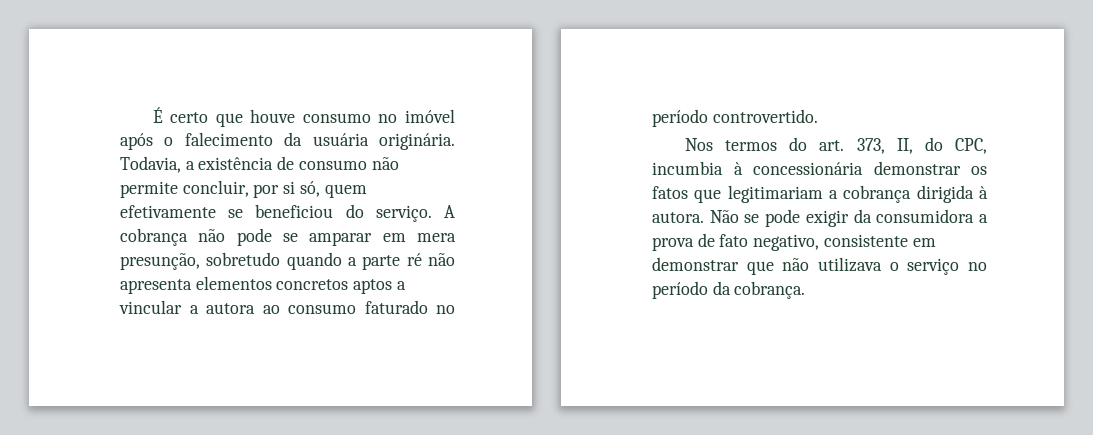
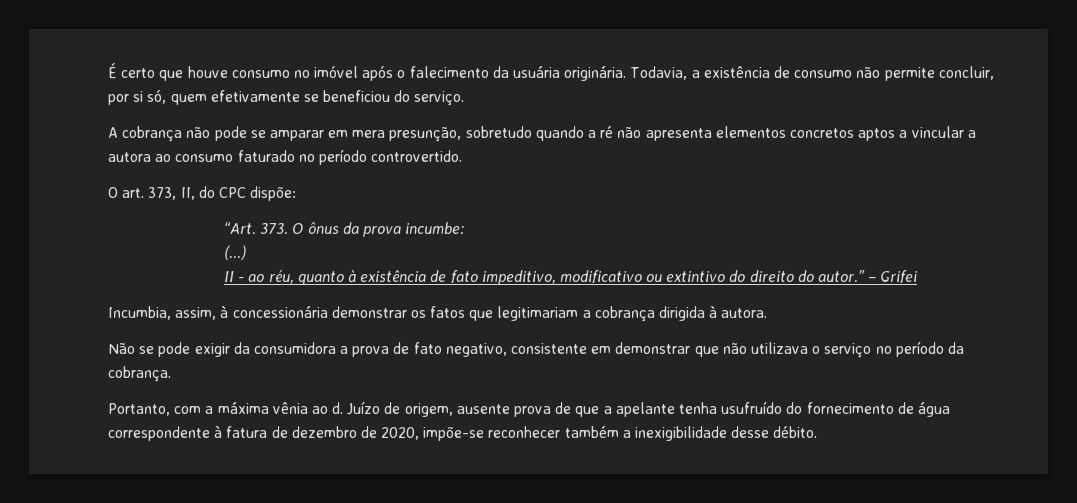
- Todavia, a existência de consumo não permite concluir, por si só, quem efetivamente se beneficiou do serviço. A cobrança não pode se amparar em mera presunção, sobretudo quando a parte ré não apresenta elementos concretos aptos a vincular a autora ao consumo faturado no período controvertido.
+ Todavia, a existência de consumo não permite concluir, por si só, quem efetivamente se beneficiou do serviço.
+ A cobrança não pode se amparar em mera presunção, sobretudo quando a ré não apresenta elementos concretos aptos a vincular a autora ao consumo faturado no período controvertido.
- Nos termos do art. 373, II, do CPC, incumbia à concessionária demonstrar os fatos que legitimariam a cobrança dirigida à autora. Não se pode exigir da consumidora a prova de fato negativo, consistente em demonstrar que não utilizava o serviço no período da cobrança.
+ O art. 373, II, do CPC dispõe:
+ “Art. 373. O ônus da prova incumbe:
+ (...)
+ II - ao réu, quanto à existência de fato impeditivo, modificativo ou extintivo do direito do autor.” – Grifei
+ Incumbia, assim, à concessionária demonstrar os fatos que legitimariam a cobrança dirigida à autora.
+ Não se pode exigir da consumidora a prova de fato negativo, consistente em demonstrar que não utilizava o serviço no período da cobrança.
+ Portanto, com a máxima vênia ao d. Juízo de origem, ausente prova de que a apelante tenha usufruído do fornecimento de água correspondente à fatura de dezembro de 2020, impõe-se reconhecer também a inexigibilidade desse débito.

